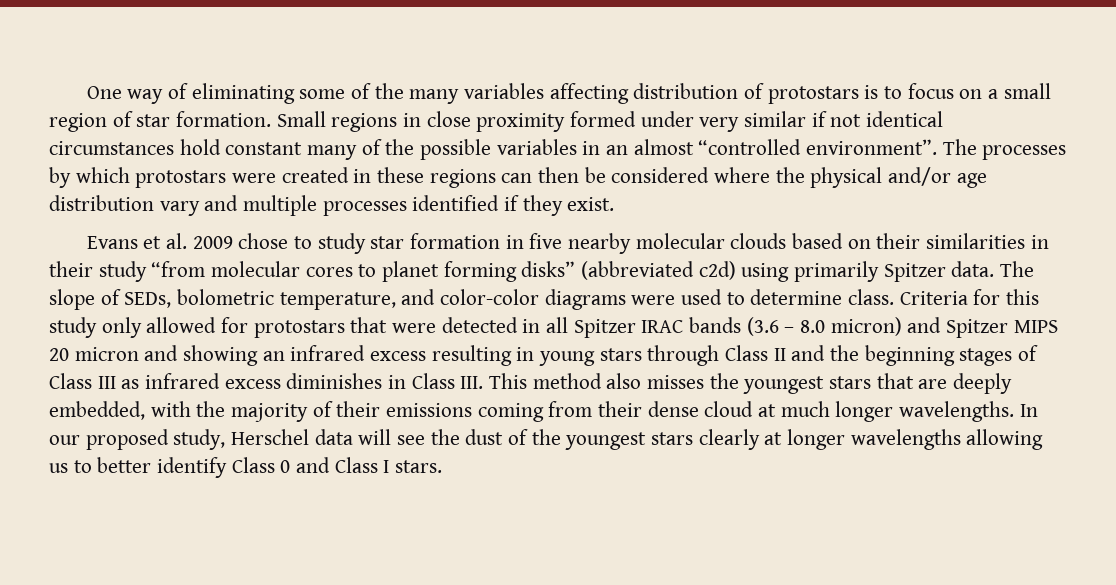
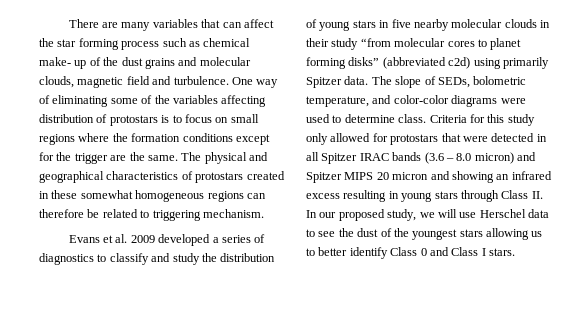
+ There are many variables that can affect the star forming process such as chemical make- up of the dust grains and molecular clouds, magnetic field and turbulence.
- One way of eliminating some of the many variables affecting distribution of protostars is to focus on a small region of star formation. Small regions in close proximity formed under very similar if not identical circumstances hold constant many of the possible variables in an almost “controlled environment”. The processes by which protostars were created in these regions can then be considered where the physical and/or age distribution vary and multiple processes identified if they exist.
- Evans et al. 2009 chose to study star formation in five nearby molecular clouds based on their similarities in their study “from molecular cores to planet forming disks” (abbreviated c2d) using primarily Spitzer data.
+ One way of eliminating some of the variables affecting distribution of protostars is to focus on small regions where the formation conditions except for the trigger are the same. The physical and geographical characteristics of protostars created in these somewhat homogeneous regions can therefore be related to triggering mechanism.
+ Evans et al. 2009 developed a series of diagnostics to classify and study the distribution of young stars in five nearby molecular clouds in their study “from molecular cores to planet forming disks” (abbreviated c2d) using primarily Spitzer data.
- Criteria for this study only allowed for protostars that were detected in all Spitzer IRAC bands (3.6 – 8.0 micron) and Spitzer MIPS 20 micron and showing an infrared excess resulting in young stars through Class II and the beginning stages of Class III as infrared excess diminishes in Class III. This method also misses the youngest stars that are deeply embedded, with the majority of their emissions coming from their dense cloud at much longer wavelengths. In our proposed study, Herschel data will see the dust of the youngest stars clearly at longer wavelengths allowing us to better identify Class 0 and Class I stars.
+ Criteria for this study only allowed for protostars that were detected in all Spitzer IRAC bands (3.6 – 8.0 micron) and Spitzer MIPS 20 micron and showing an infrared excess resulting in young stars through Class II. In our proposed study, we will use Herschel data to see the dust of the youngest stars allowing us to better identify Class 0 and Class I stars.

